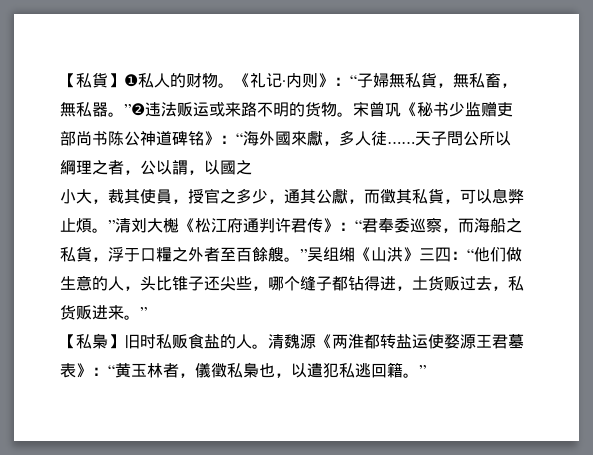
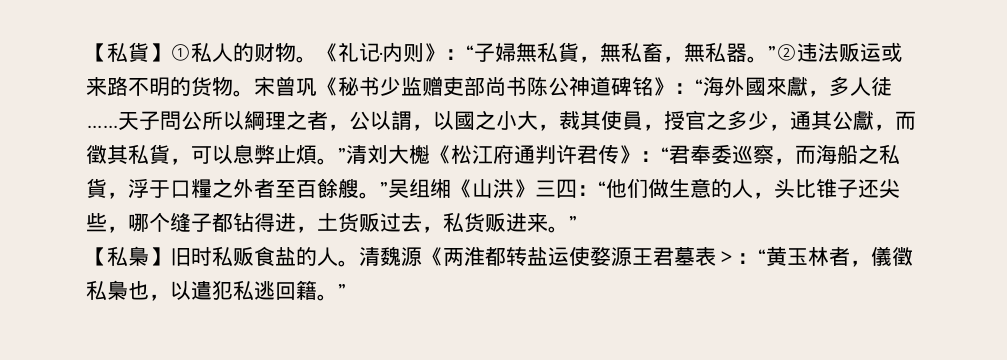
- 【私貨】❶私人的财物。
+ 【私貨】①私人的财物。
- 《礼记·内则》：“子婦無私貨，無私畜，無私器。”❷违法贩运或来路不明的货物。
+ 《礼记·内则》：“子婦無私貨，無私畜，無私器。”②违法贩运或来路不明的货物。
- 天子問公所以綱理之者，公以謂，以國之
- 小大，裁其使員，授官之多少，通其公獻，而徵其私貨，可以息弊止煩。”清刘大櫆《松江府通判许君传》：
+ 天子問公所以綱理之者，公以謂，以國之小大，裁其使員，授官之多少，通其公獻，而徵其私貨，可以息弊止煩。”清刘大櫆《松江府通判许君传》：
- 清魏源《两淮都转盐运使婺源王君墓表》：“黄玉林者，儀徵私梟也，以遣犯私逃回籍。”
+ 清魏源《两淮都转盐运使婺源王君墓表＞：“黄玉林者，儀徵私梟也，以遣犯私逃回籍。”

